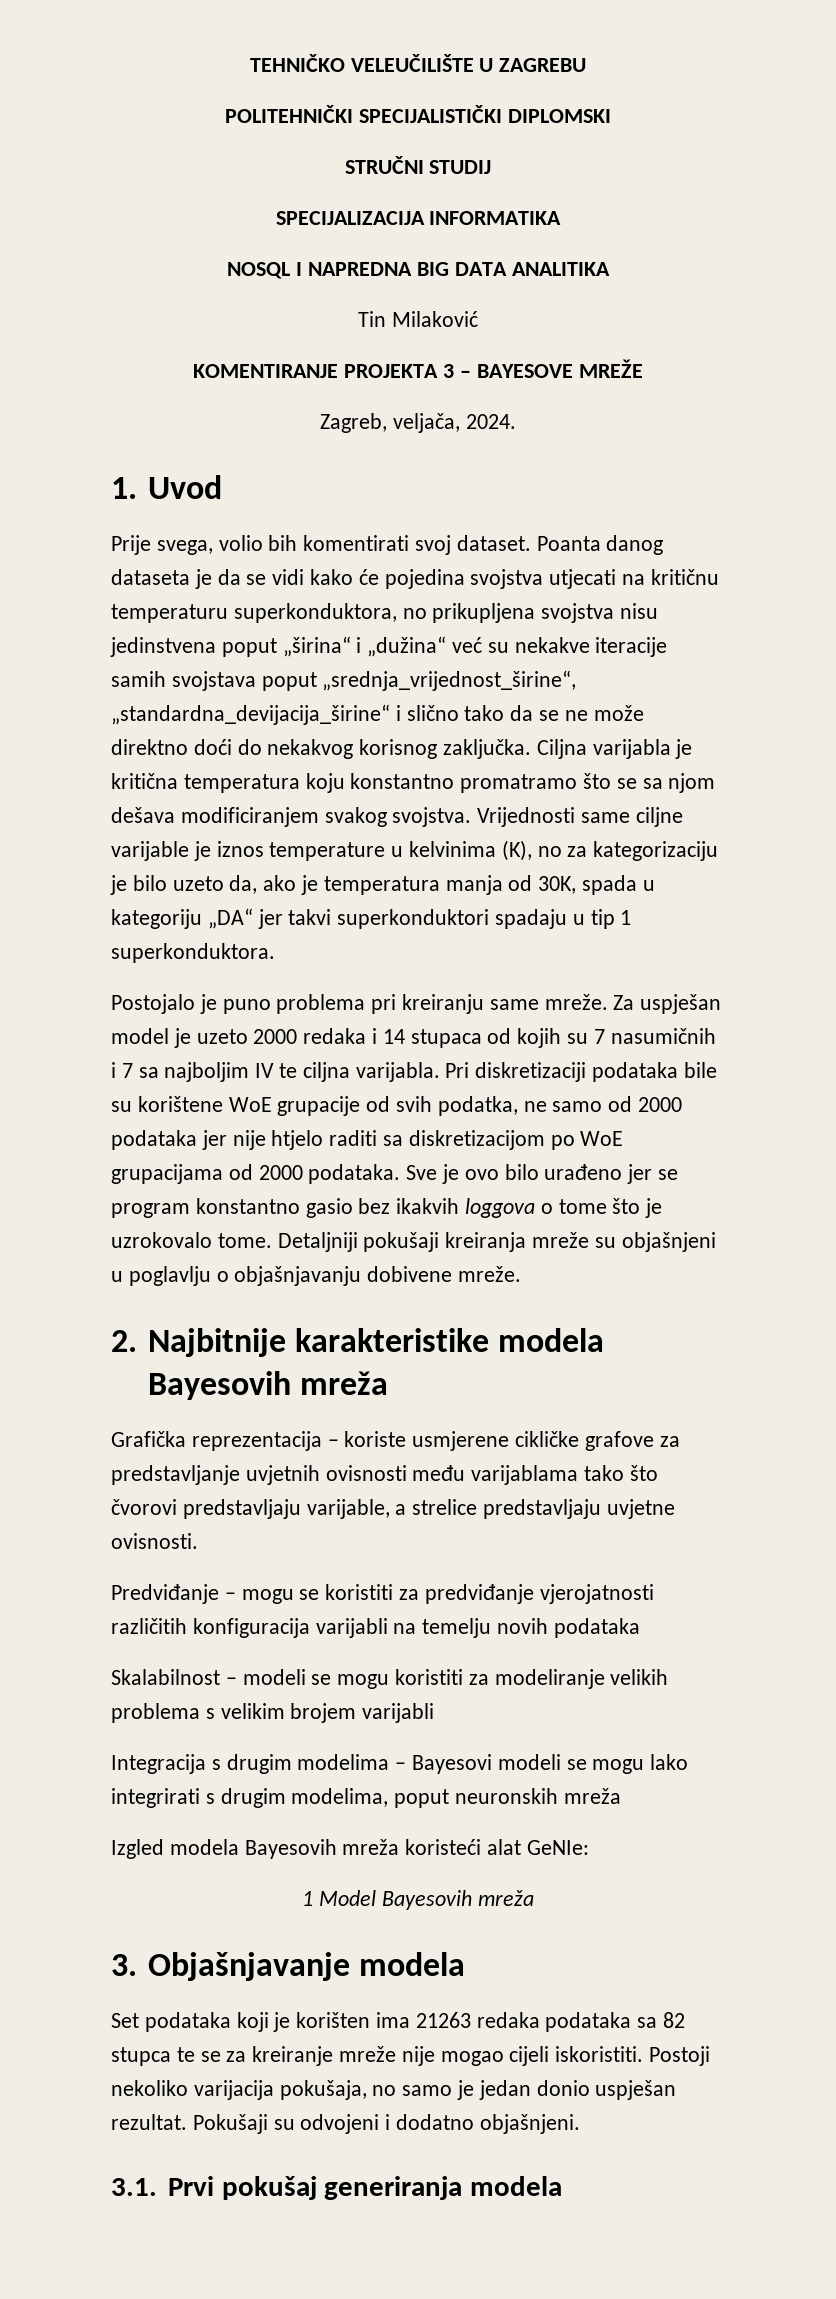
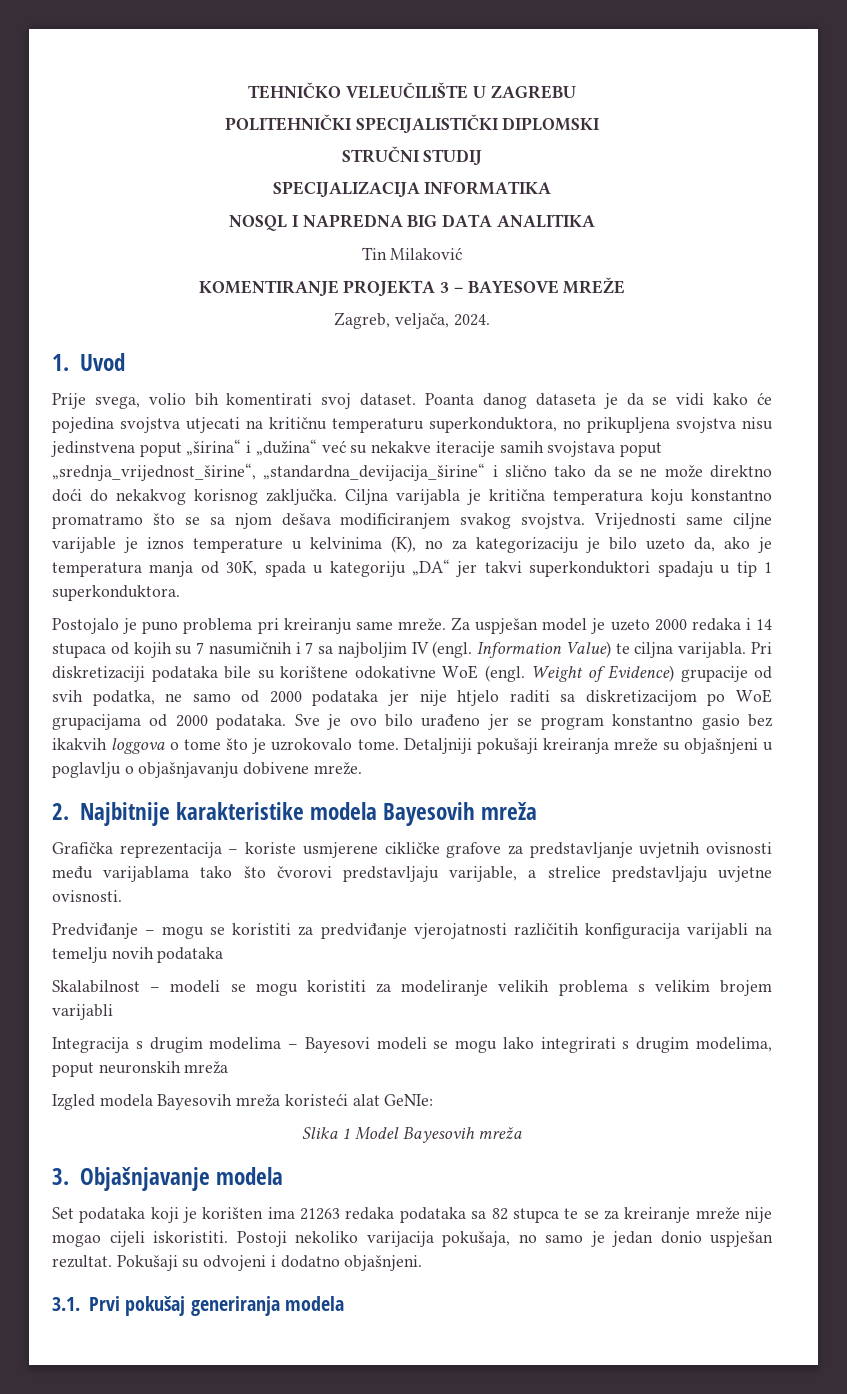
- Za uspješan model je uzeto 2000 redaka i 14 stupaca od kojih su 7 nasumičnih i 7 sa najboljim IV te ciljna varijabla.
+ Za uspješan model je uzeto 2000 redaka i 14 stupaca od kojih su 7 nasumičnih i 7 sa najboljim IV (engl. Information Value) te ciljna varijabla.
- Pri diskretizaciji podataka bile su korištene WoE grupacije od svih podatka, ne samo od 2000 podataka jer nije htjelo raditi sa diskretizacijom po WoE grupacijama od 2000 podataka.
+ Pri diskretizaciji podataka bile su korištene odokativne WoE (engl. Weight of Evidence) grupacije od svih podatka, ne samo od 2000 podataka jer nije htjelo raditi sa diskretizacijom po WoE grupacijama od 2000 podataka.
- 1 Model Bayesovih mreža
+ Slika 1 Model Bayesovih mreža

